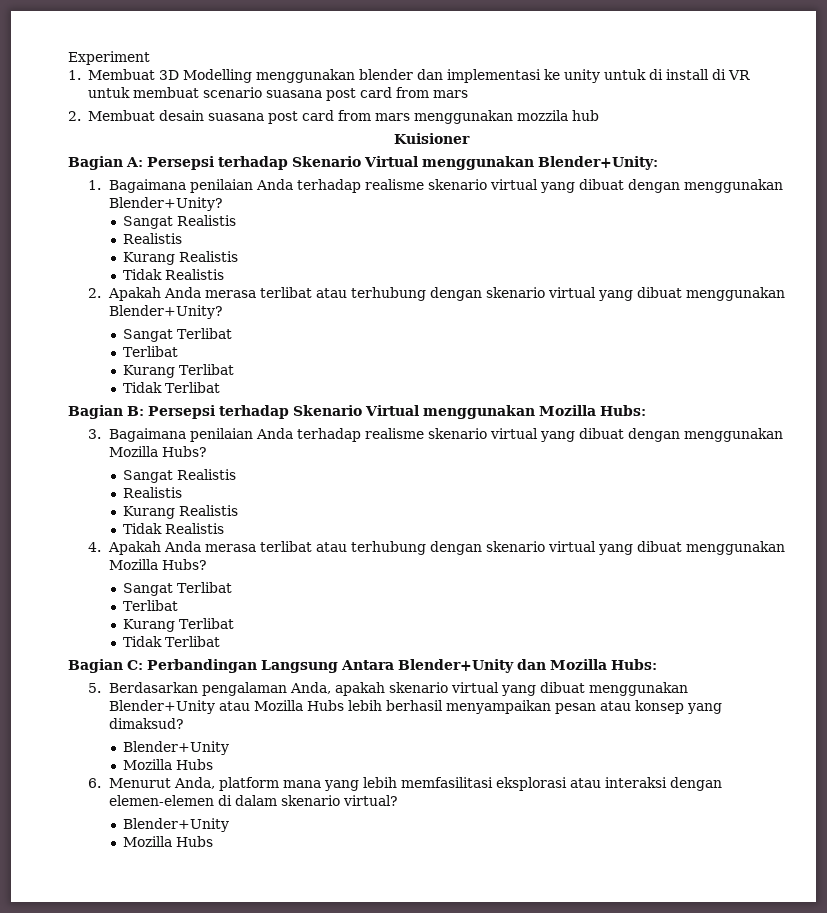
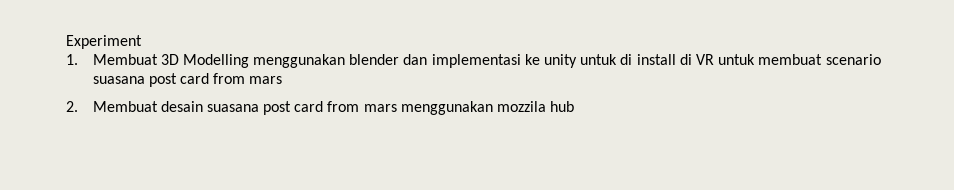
- Kuisioner
- Bagian A: Persepsi terhadap Skenario Virtual menggunakan Blender+Unity:
- 1. Bagaimana penilaian Anda terhadap realisme skenario virtual yang dibuat dengan menggunakan Blender+Unity?
- Sangat Realistis
- Realistis
- Kurang Realistis
- Tidak Realistis
- 2. Apakah Anda merasa terlibat atau terhubung dengan skenario virtual yang dibuat menggunakan Blender+Unity?
- Sangat Terlibat
- Terlibat
- Kurang Terlibat
- Tidak Terlibat
- Bagian B: Persepsi terhadap Skenario Virtual menggunakan Mozilla Hubs:
- 3. Bagaimana penilaian Anda terhadap realisme skenario virtual yang dibuat dengan menggunakan Mozilla Hubs?
- Sangat Realistis
- Realistis
- Kurang Realistis
- Tidak Realistis
- 4. Apakah Anda merasa terlibat atau terhubung dengan skenario virtual yang dibuat menggunakan Mozilla Hubs?
- Sangat Terlibat
- Terlibat
- Kurang Terlibat
- Tidak Terlibat
- Bagian C: Perbandingan Langsung Antara Blender+Unity dan Mozilla Hubs:
- 5. Berdasarkan pengalaman Anda, apakah skenario virtual yang dibuat menggunakan Blender+Unity atau Mozilla Hubs lebih berhasil menyampaikan pesan atau konsep yang dimaksud?
- Blender+Unity
- Mozilla Hubs
- 6. Menurut Anda, platform mana yang lebih memfasilitasi eksplorasi atau interaksi dengan elemen-elemen di dalam skenario virtual?
- Blender+Unity
- Mozilla Hubs

